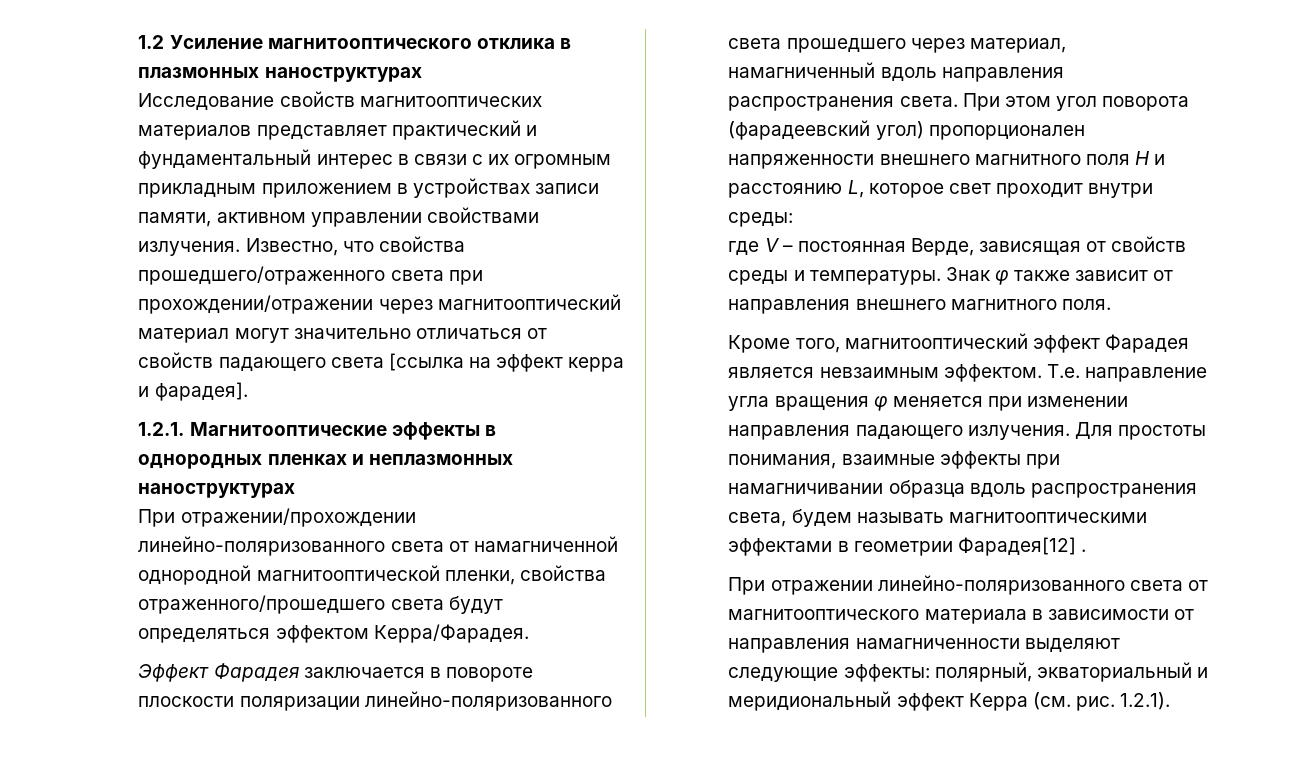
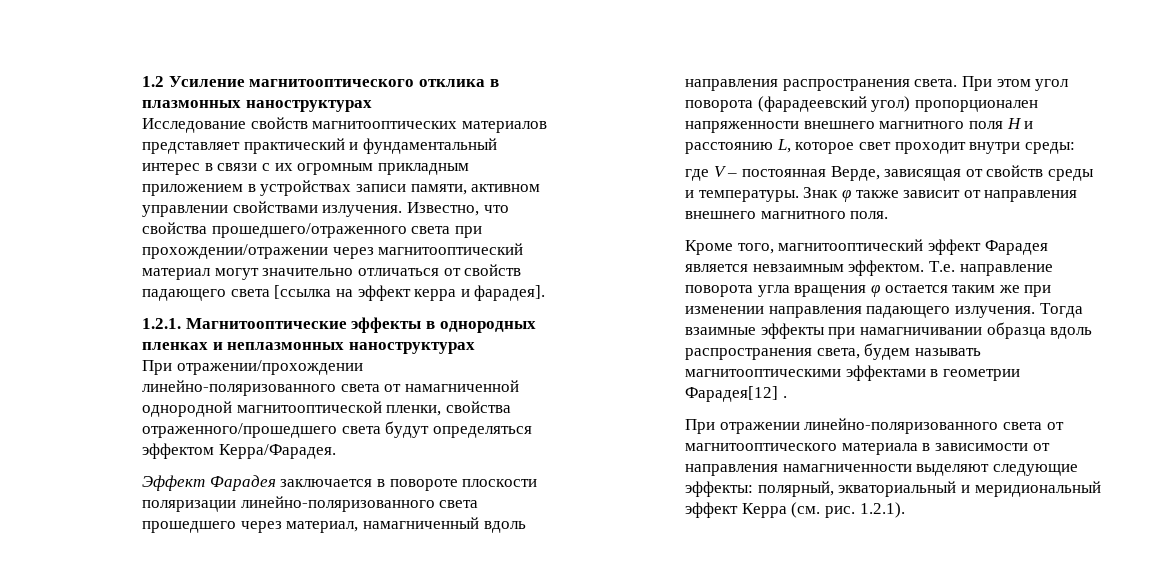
- Т.е. направление угла вращения φ меняется при изменении направления падающего излучения.
+ Т.е. направление поворота угла вращения φ остается таким же при изменении направления падающего излучения.
- Для простоты понимания, взаимные эффекты при намагничивании образца вдоль распространения света, будем называть магнитооптическими эффектами в геометрии Фарадея[12] .
+ Тогда взаимные эффекты при намагничивании образца вдоль распространения света, будем называть магнитооптическими эффектами в геометрии Фарадея[12] .

